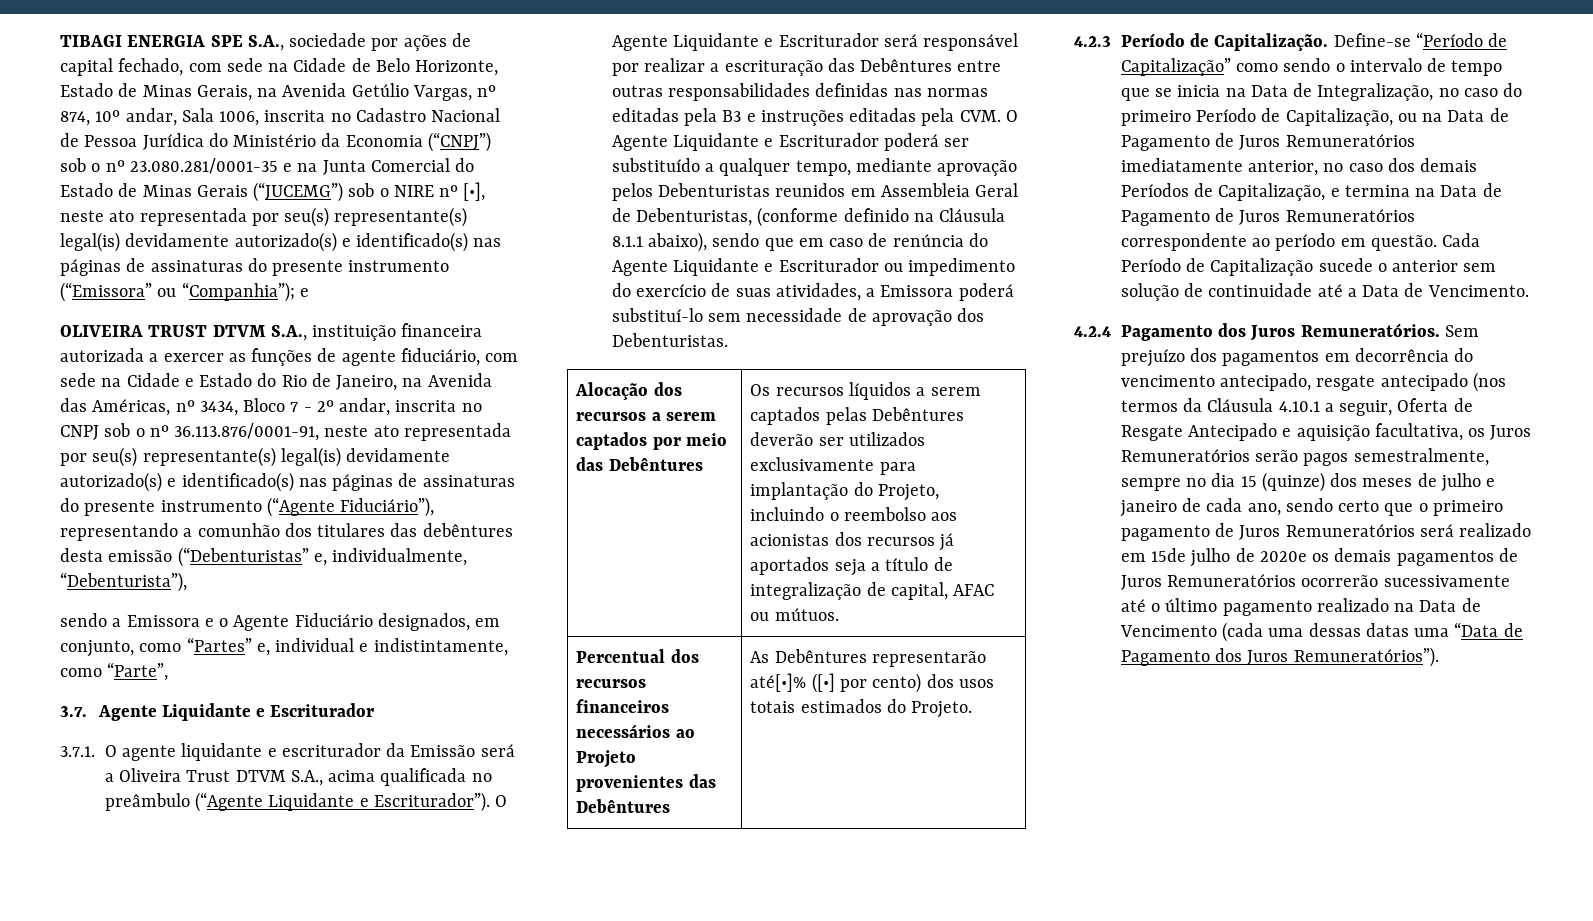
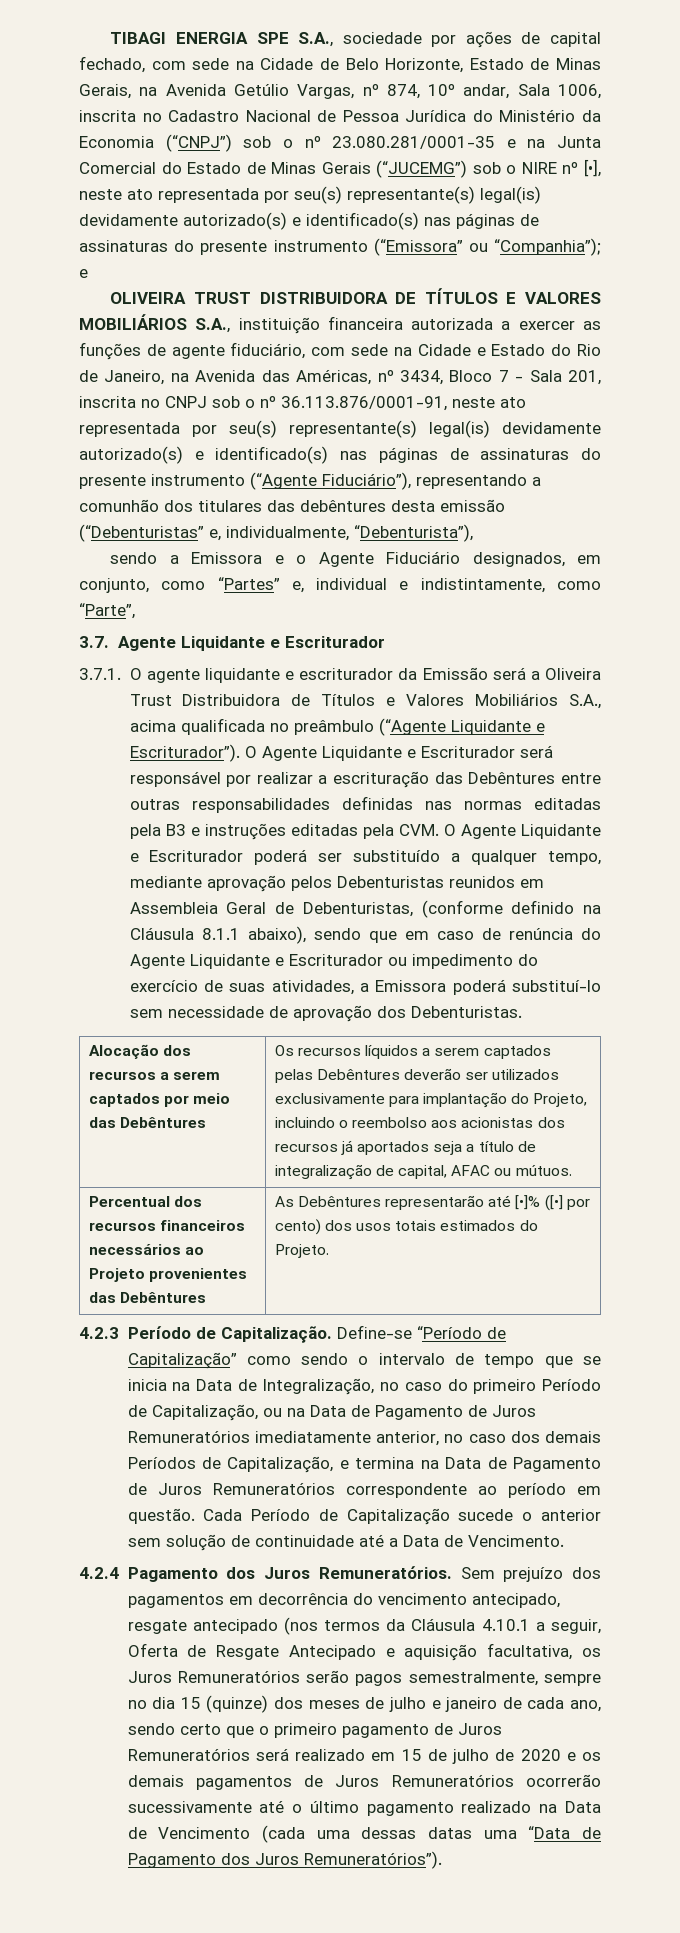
- OLIVEIRA TRUST DTVM S.A., instituição financeira autorizada a exercer as funções de agente fiduciário, com sede na Cidade e Estado do Rio de Janeiro, na Avenida das Américas, nº 3434, Bloco 7 - 2º andar, inscrita no CNPJ sob o nº 36.113.876/0001-91, neste ato representada por seu(s) representante(s) legal(is) devidamente autorizado(s) e identificado(s) nas páginas de assinaturas do presente instrumento (“Agente Fiduciário”), representando a comunhão dos titulares das debêntures desta emissão (“Debenturistas” e, individualmente, “Debenturista”),
+ OLIVEIRA TRUST DISTRIBUIDORA DE TÍTULOS E VALORES MOBILIÁRIOS S.A., instituição financeira autorizada a exercer as funções de agente fiduciário, com sede na Cidade e Estado do Rio de Janeiro, na Avenida das Américas, nº 3434, Bloco 7 - Sala 201, inscrita no CNPJ sob o nº 36.113.876/0001-91, neste ato representada por seu(s) representante(s) legal(is) devidamente autorizado(s) e identificado(s) nas páginas de assinaturas do presente instrumento (“Agente Fiduciário”), representando a comunhão dos titulares das debêntures desta emissão (“Debenturistas” e, individualmente, “Debenturista”),
- 3.7.1. O agente liquidante e escriturador da Emissão será a Oliveira Trust DTVM S.A., acima qualificada no preâmbulo (“Agente Liquidante e Escriturador”).
+ 3.7.1. O agente liquidante e escriturador da Emissão será a Oliveira Trust Distribuidora de Títulos e Valores Mobiliários S.A., acima qualificada no preâmbulo (“Agente Liquidante e Escriturador”).
- Percentual dos recursos financeiros necessários ao Projeto provenientes das Debêntures | As Debêntures representarão até[•]% ([•] por cento) dos usos totais estimados do Projeto.
+ Percentual dos recursos financeiros necessários ao Projeto provenientes das Debêntures | As Debêntures representarão até [•]% ([•] por cento) dos usos totais estimados do Projeto.
- Sem prejuízo dos pagamentos em decorrência do vencimento antecipado, resgate antecipado (nos termos da Cláusula 4.10.1 a seguir, Oferta de Resgate Antecipado e aquisição facultativa, os Juros Remuneratórios serão pagos semestralmente, sempre no dia 15 (quinze) dos meses de julho e janeiro de cada ano, sendo certo que o primeiro pagamento de Juros Remuneratórios será realizado em 15de julho de 2020e os demais pagamentos de Juros Remuneratórios ocorrerão sucessivamente até o último pagamento realizado na Data de Vencimento (cada uma dessas datas uma “Data de Pagamento dos Juros Remuneratórios”).
+ Sem prejuízo dos pagamentos em decorrência do vencimento antecipado, resgate antecipado (nos termos da Cláusula 4.10.1 a seguir, Oferta de Resgate Antecipado e aquisição facultativa, os Juros Remuneratórios serão pagos semestralmente, sempre no dia 15 (quinze) dos meses de julho e janeiro de cada ano, sendo certo que o primeiro pagamento de Juros Remuneratórios será realizado em 15 de julho de 2020 e os demais pagamentos de Juros Remuneratórios ocorrerão sucessivamente até o último pagamento realizado na Data de Vencimento (cada uma dessas datas uma “Data de Pagamento dos Juros Remuneratórios”).

